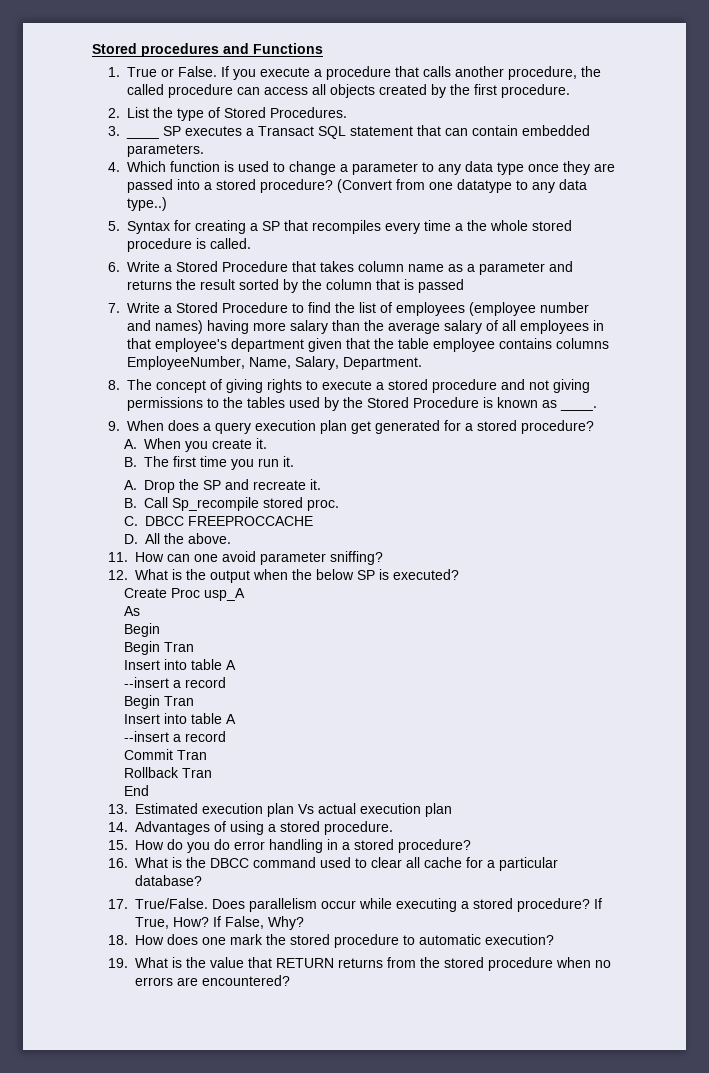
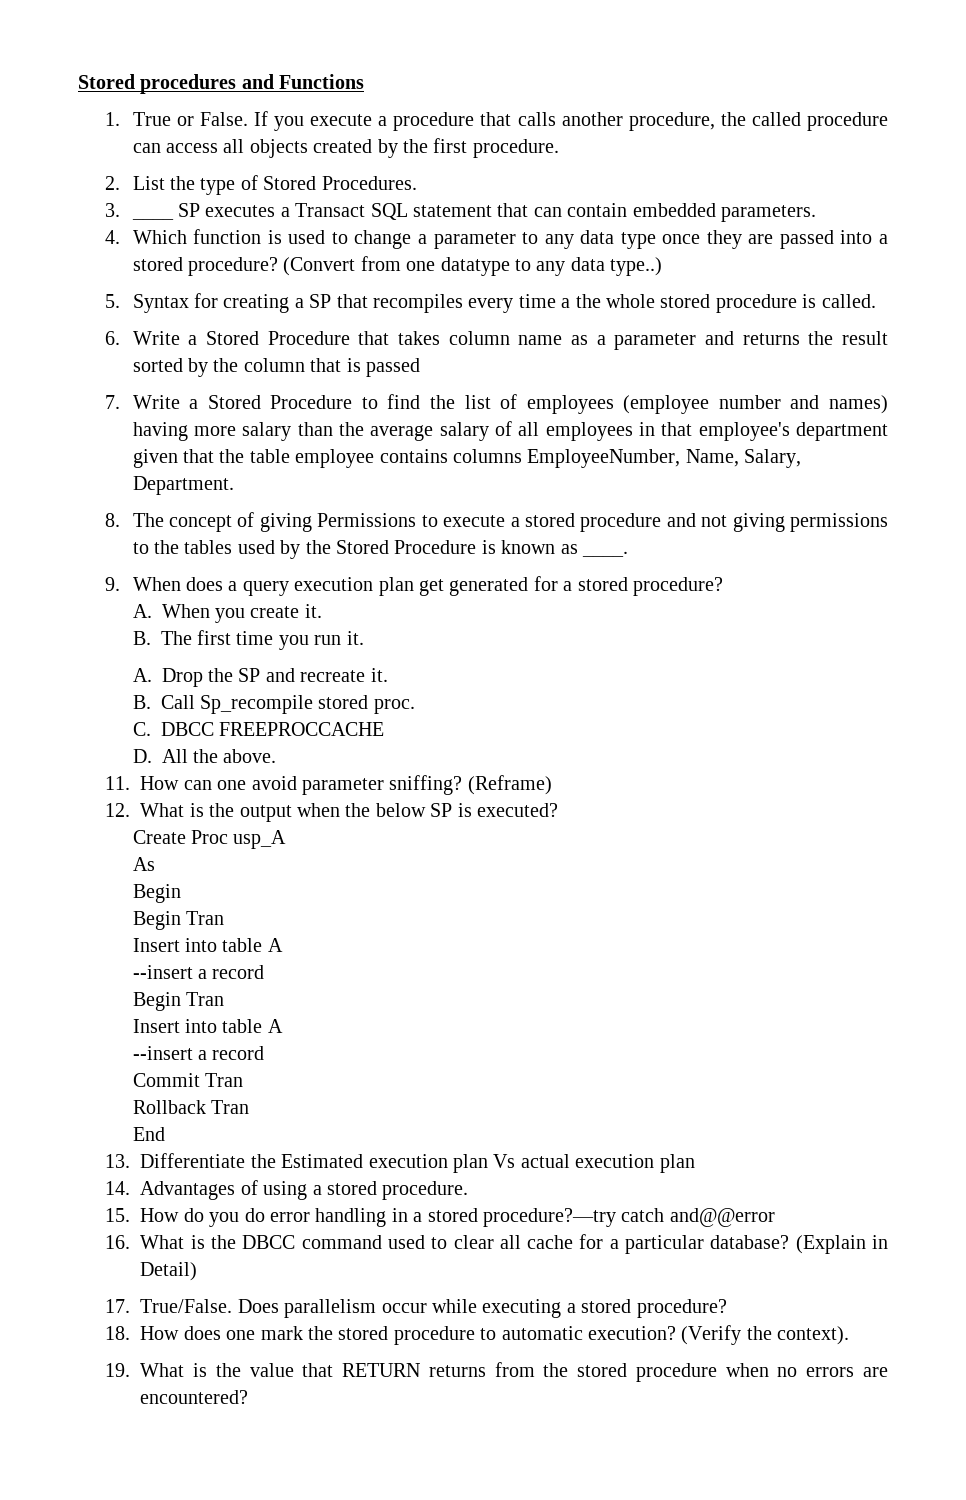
- 8. The concept of giving rights to execute a stored procedure and not giving permissions to the tables used by the Stored Procedure is known as ____.
+ 8. The concept of giving Permissions to execute a stored procedure and not giving permissions to the tables used by the Stored Procedure is known as ____.
+ (Reframe)
- 13. Estimated execution plan Vs actual execution plan
+ 13. Differentiate the Estimated execution plan Vs actual execution plan
- 15. How do you do error handling in a stored procedure?
+ 15. How do you do error handling in a stored procedure?—try catch and@@error
+ (Explain in Detail)
- If True, How? If False, Why?
+ (Verify the context).

